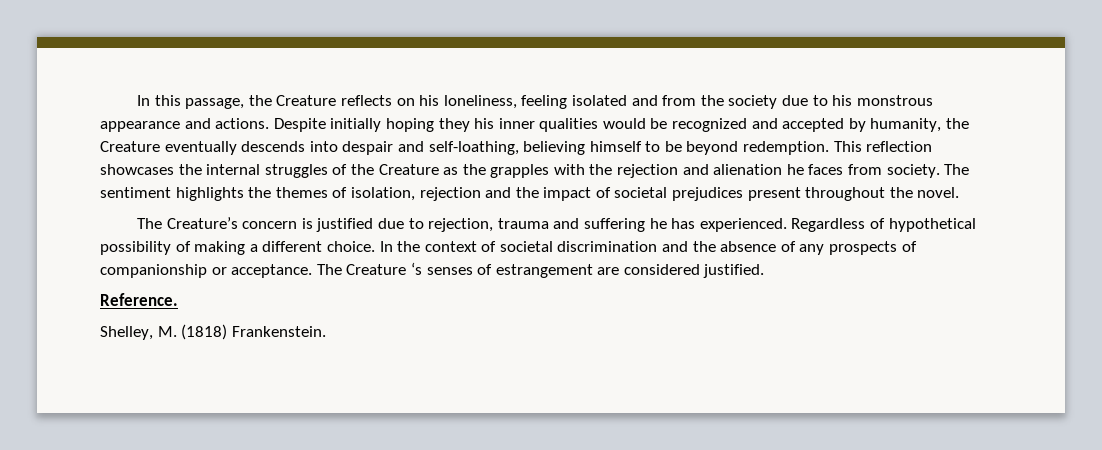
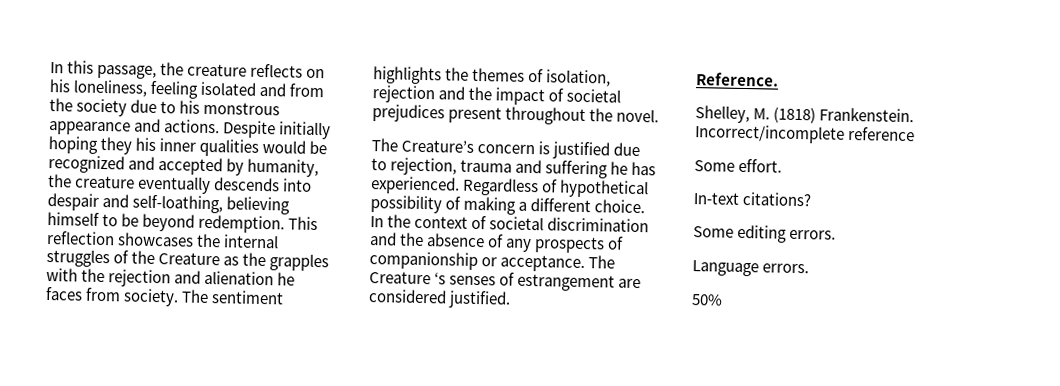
- In this passage, the Creature reflects on his loneliness, feeling isolated and from the society due to his monstrous appearance and actions.
+ In this passage, the creature reflects on his loneliness, feeling isolated and from the society due to his monstrous appearance and actions.
- Despite initially hoping they his inner qualities would be recognized and accepted by humanity, the Creature eventually descends into despair and self-loathing, believing himself to be beyond redemption.
+ Despite initially hoping they his inner qualities would be recognized and accepted by humanity, the creature eventually descends into despair and self-loathing, believing himself to be beyond redemption.
+ Incorrect/incomplete reference
+ Some effort.
+ In-text citations?
+ Some editing errors.
+ Language errors.
+ 50%

